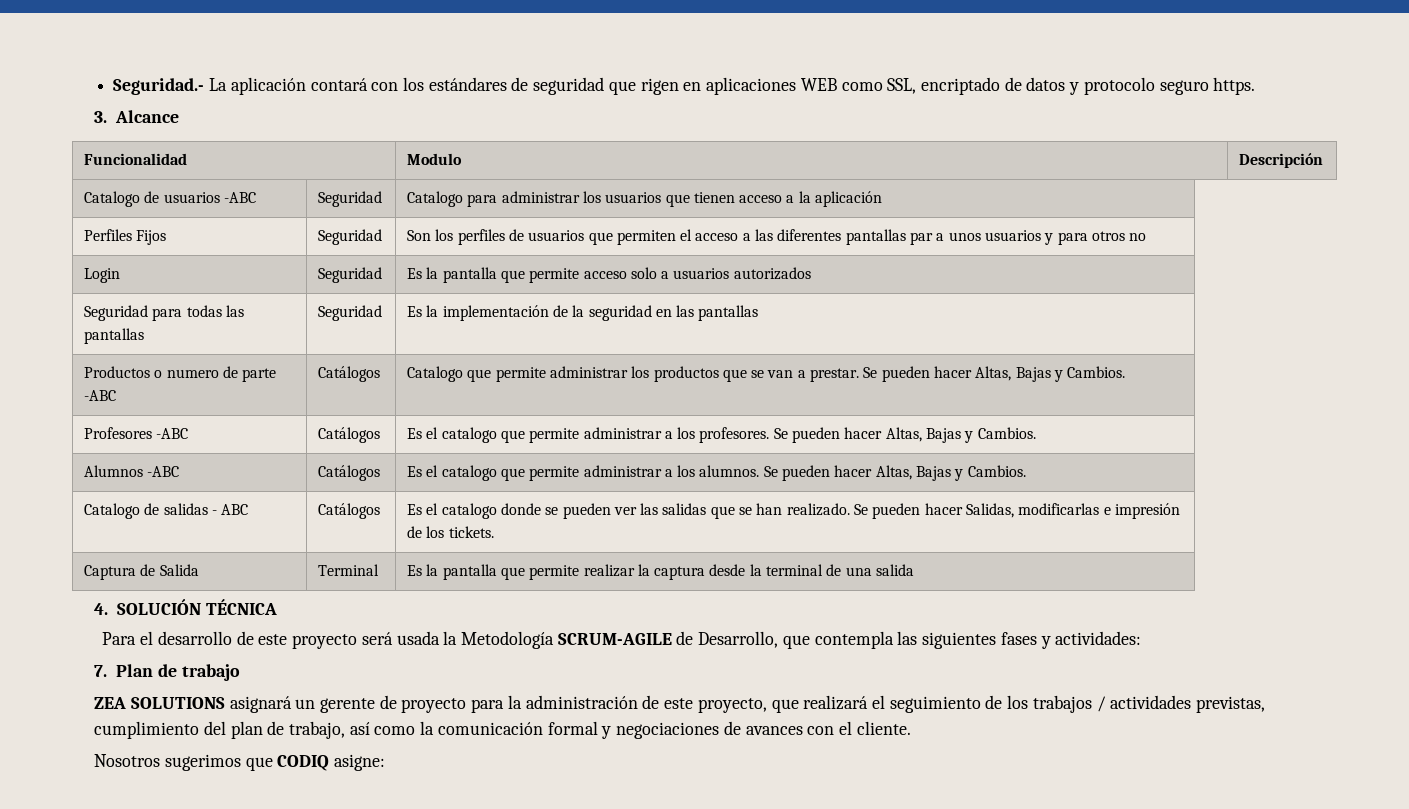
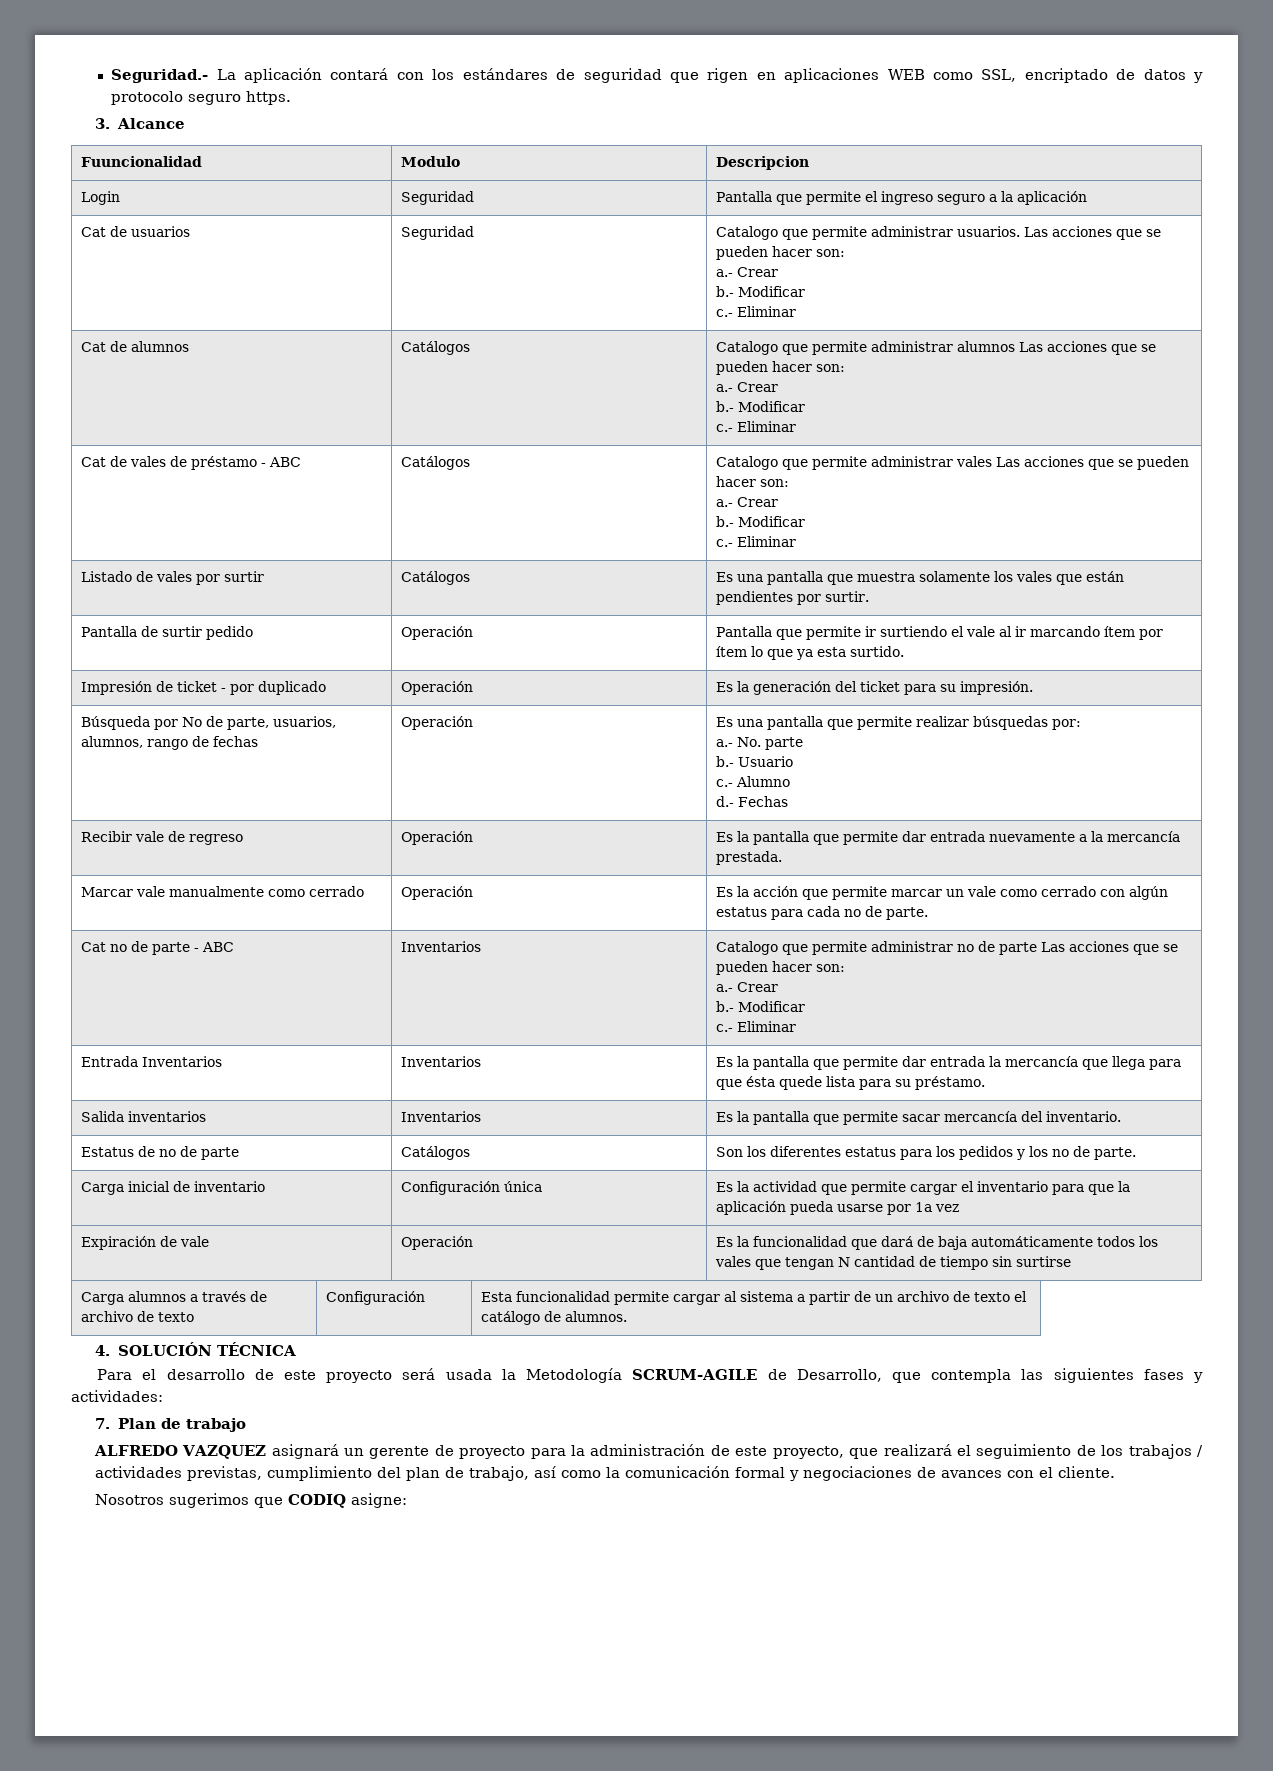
- Funcionalidad | Modulo | Descripción
- Catalogo de usuarios -ABC | Seguridad | Catalogo para administrar los usuarios que tienen acceso a la aplicación
- Perfiles Fijos | Seguridad | Son los perfiles de usuarios que permiten el acceso a las diferentes pantallas par a unos usuarios y para otros no
- Login | Seguridad | Es la pantalla que permite acceso solo a usuarios autorizados
- Seguridad para todas las pantallas | Seguridad | Es la implementación de la seguridad en las pantallas
- Productos o numero de parte -ABC | Catálogos | Catalogo que permite administrar los productos que se van a prestar. Se pueden hacer Altas, Bajas y Cambios.
- Profesores -ABC | Catálogos | Es el catalogo que permite administrar a los profesores. Se pueden hacer Altas, Bajas y Cambios.
- Alumnos -ABC | Catálogos | Es el catalogo que permite administrar a los alumnos. Se pueden hacer Altas, Bajas y Cambios.
- Catalogo de salidas - ABC | Catálogos | Es el catalogo donde se pueden ver las salidas que se han realizado. Se pueden hacer Salidas, modificarlas e impresión de los tickets.
- Captura de Salida | Terminal | Es la pantalla que permite realizar la captura desde la terminal de una salida
+ Fuuncionalidad | Modulo | Descripcion
+ Login | Seguridad | Pantalla que permite el ingreso seguro a la aplicación
+ Cat de usuarios | Seguridad | Catalogo que permite administrar usuarios. Las acciones que se pueden hacer son:
+ a.- Crear
+ b.- Modificar
+ c.- Eliminar
+ Cat de alumnos | Catálogos | Catalogo que permite administrar alumnos Las acciones que se pueden hacer son:
+ a.- Crear
+ b.- Modificar
+ c.- Eliminar
+ Cat de vales de préstamo - ABC | Catálogos | Catalogo que permite administrar vales Las acciones que se pueden hacer son:
+ a.- Crear
+ b.- Modificar
+ c.- Eliminar
+ Listado de vales por surtir | Catálogos | Es una pantalla que muestra solamente los vales que están pendientes por surtir.
+ Pantalla de surtir pedido | Operación | Pantalla que permite ir surtiendo el vale al ir marcando ítem por ítem lo que ya esta surtido.
+ Impresión de ticket - por duplicado | Operación | Es la generación del ticket para su impresión.
+ Búsqueda por No de parte, usuarios, alumnos, rango de fechas | Operación | Es una pantalla que permite realizar búsquedas por:
+ a.- No. parte
+ b.- Usuario
+ c.- Alumno
+ d.- Fechas
+ Recibir vale de regreso | Operación | Es la pantalla que permite dar entrada nuevamente a la mercancía prestada.
+ Marcar vale manualmente como cerrado | Operación | Es la acción que permite marcar un vale como cerrado con algún estatus para cada no de parte.
+ Cat no de parte - ABC | Inventarios | Catalogo que permite administrar no de parte Las acciones que se pueden hacer son:
+ a.- Crear
+ b.- Modificar
+ c.- Eliminar
+ Entrada Inventarios | Inventarios | Es la pantalla que permite dar entrada la mercancía que llega para que ésta quede lista para su préstamo.
+ Salida inventarios | Inventarios | Es la pantalla que permite sacar mercancía del inventario.
+ Estatus de no de parte | Catálogos | Son los diferentes estatus para los pedidos y los no de parte.
+ Carga inicial de inventario | Configuración única | Es la actividad que permite cargar el inventario para que la aplicación pueda usarse por 1a vez
+ Expiración de vale | Operación | Es la funcionalidad que dará de baja automáticamente todos los vales que tengan N cantidad de tiempo sin surtirse
+ Carga alumnos a través de archivo de texto | Configuración | Esta funcionalidad permite cargar al sistema a partir de un archivo de texto el catálogo de alumnos.
- ZEA SOLUTIONS asignará un gerente de proyecto para la administración de este proyecto, que realizará el seguimiento de los trabajos / actividades previstas, cumplimiento del plan de trabajo, así como la comunicación formal y negociaciones de avances con el cliente.
+ ALFREDO VAZQUEZ asignará un gerente de proyecto para la administración de este proyecto, que realizará el seguimiento de los trabajos / actividades previstas, cumplimiento del plan de trabajo, así como la comunicación formal y negociaciones de avances con el cliente.

